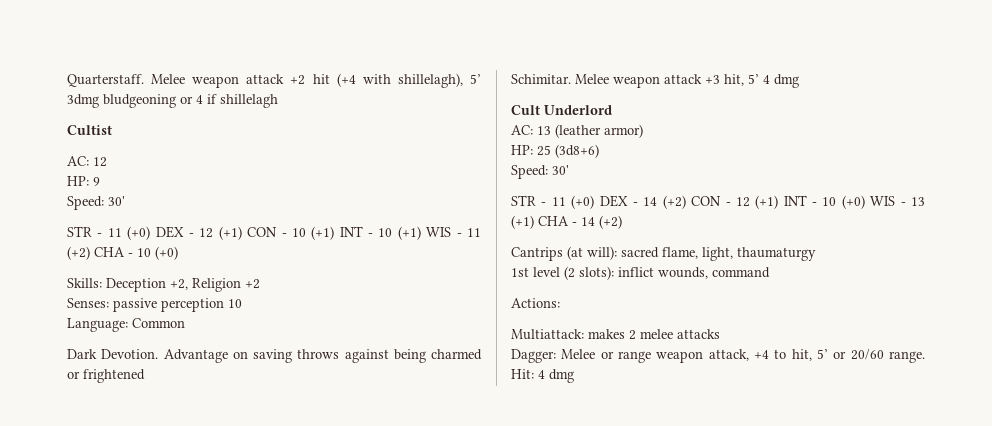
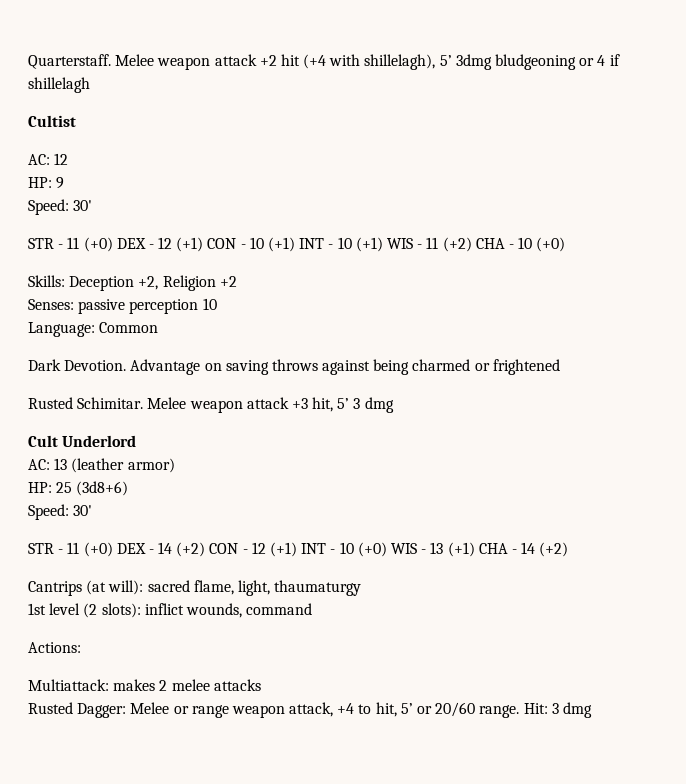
- Schimitar.
+ Rusted Schimitar.
- Melee weapon attack +3 hit, 5’ 4 dmg
+ Melee weapon attack +3 hit, 5’ 3 dmg
- Dagger: Melee or range weapon attack, +4 to hit, 5’ or 20/60 range.
+ Rusted Dagger: Melee or range weapon attack, +4 to hit, 5’ or 20/60 range.
- Hit: 4 dmg
+ Hit: 3 dmg

